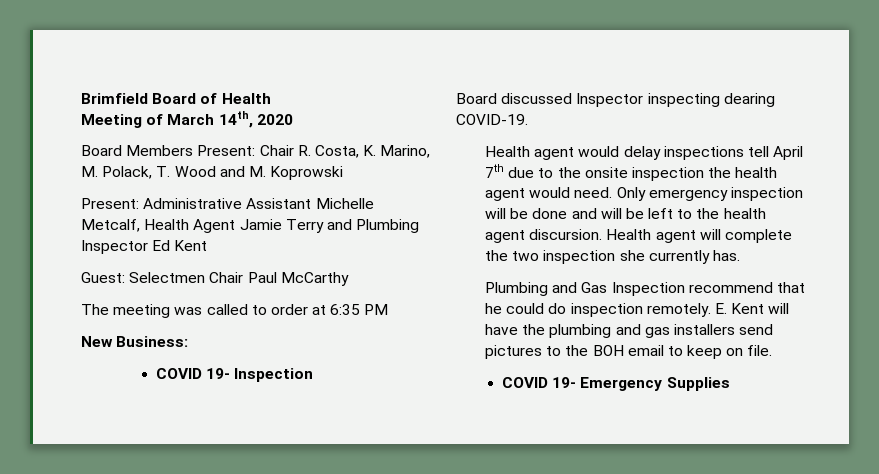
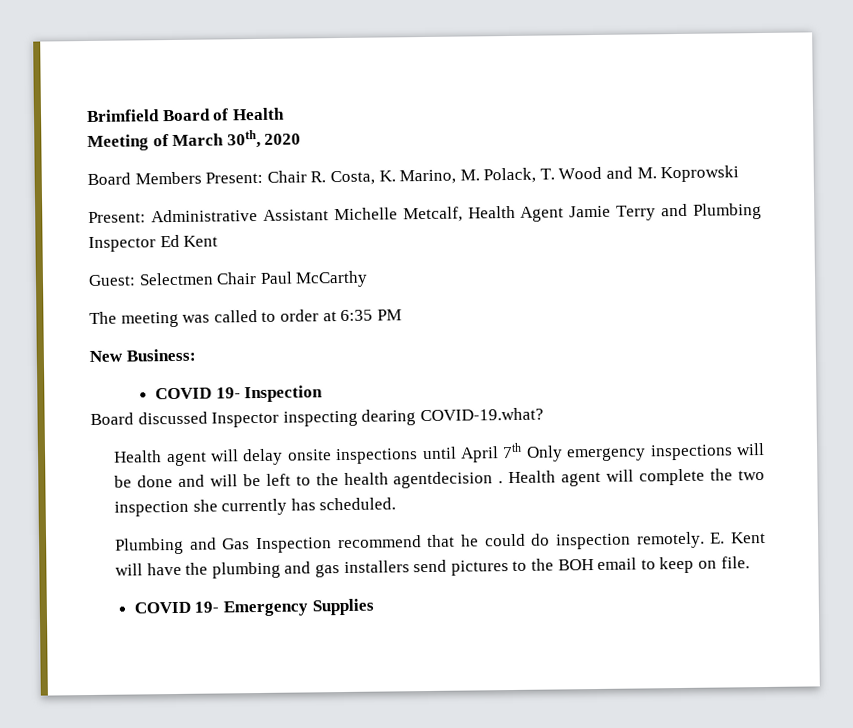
- Meeting of March 14th, 2020
+ Meeting of March 30th, 2020
- Board discussed Inspector inspecting dearing COVID-19.
- Health agent would delay inspections tell April 7th due to the onsite inspection the health agent would need. Only emergency inspection will be done and will be left to the health agent discursion.
+ Board discussed Inspector inspecting dearing COVID-19.what?
+ Health agent will delay onsite inspections until April 7th Only emergency inspections will be done and will be left to the health agentdecision .
- Health agent will complete the two inspection she currently has.
+ Health agent will complete the two inspection she currently has scheduled.

